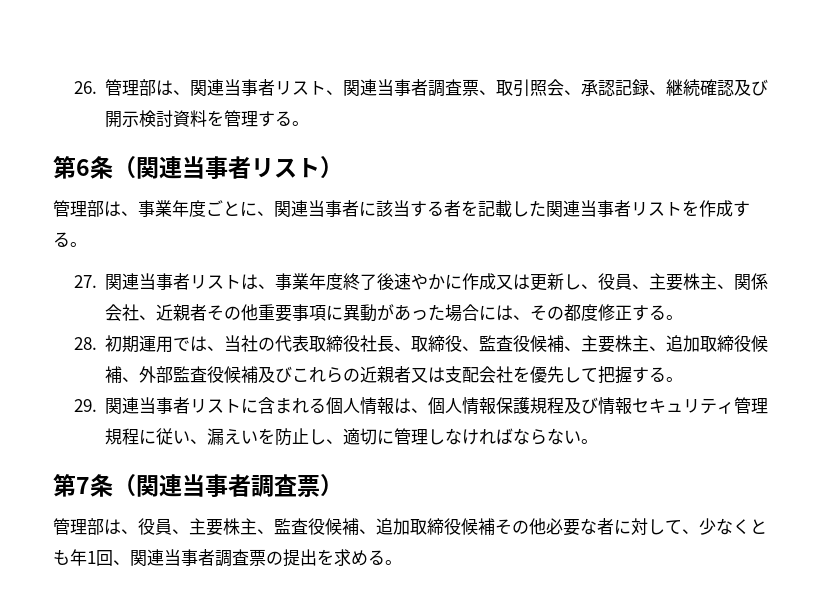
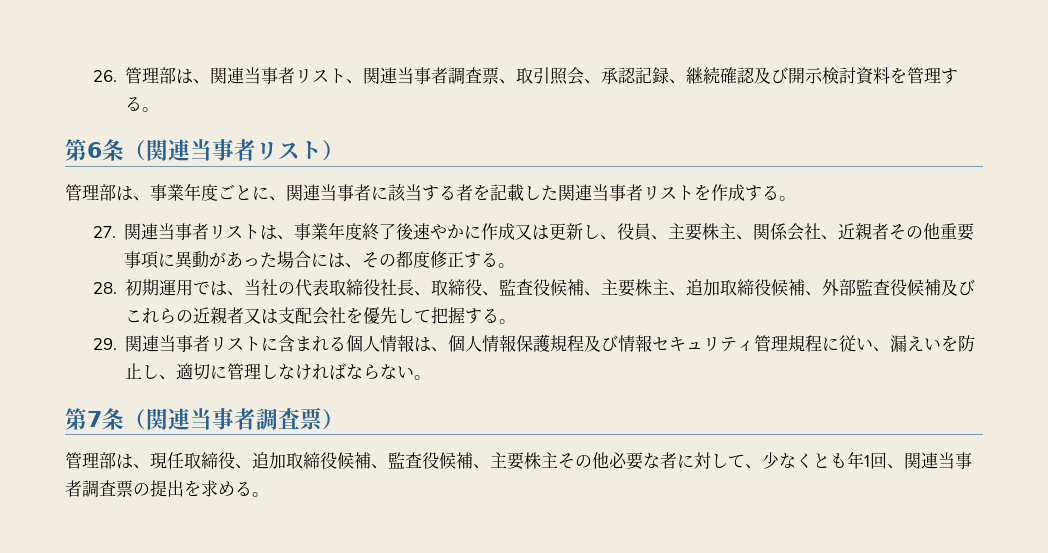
- 管理部は、役員、主要株主、監査役候補、追加取締役候補その他必要な者に対して、少なくとも年1回、関連当事者調査票の提出を求める。
+ 管理部は、現任取締役、追加取締役候補、監査役候補、主要株主その他必要な者に対して、少なくとも年1回、関連当事者調査票の提出を求める。

